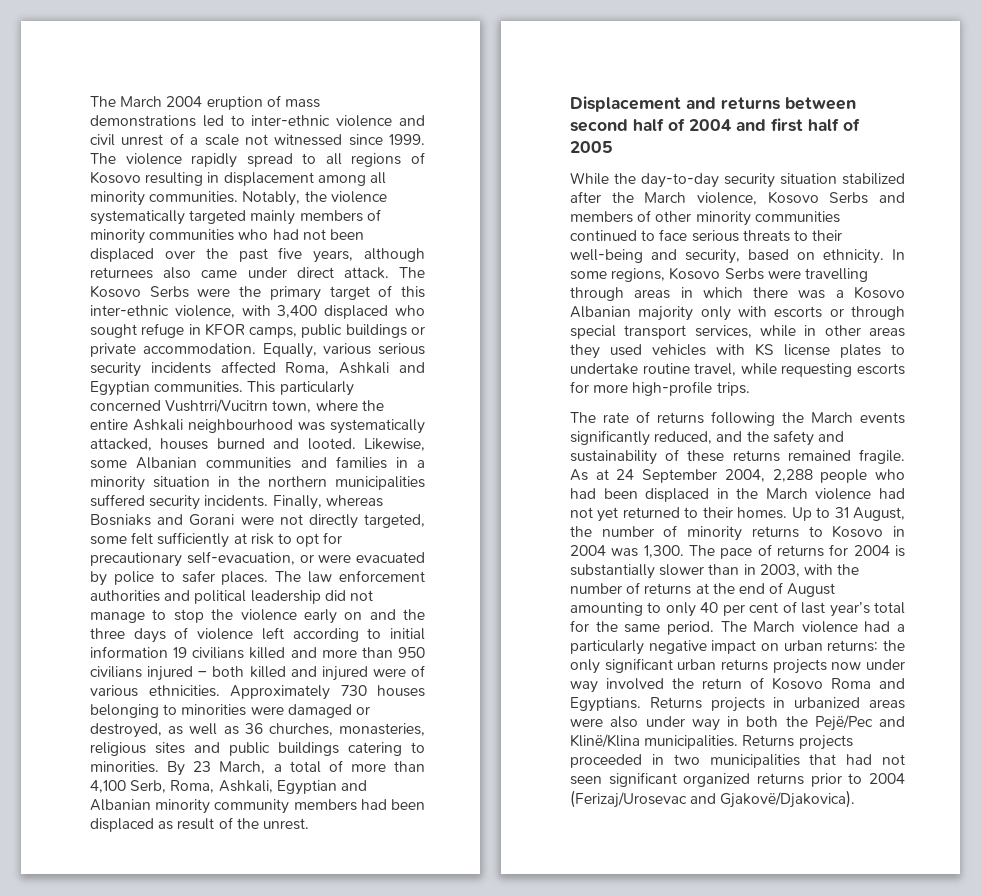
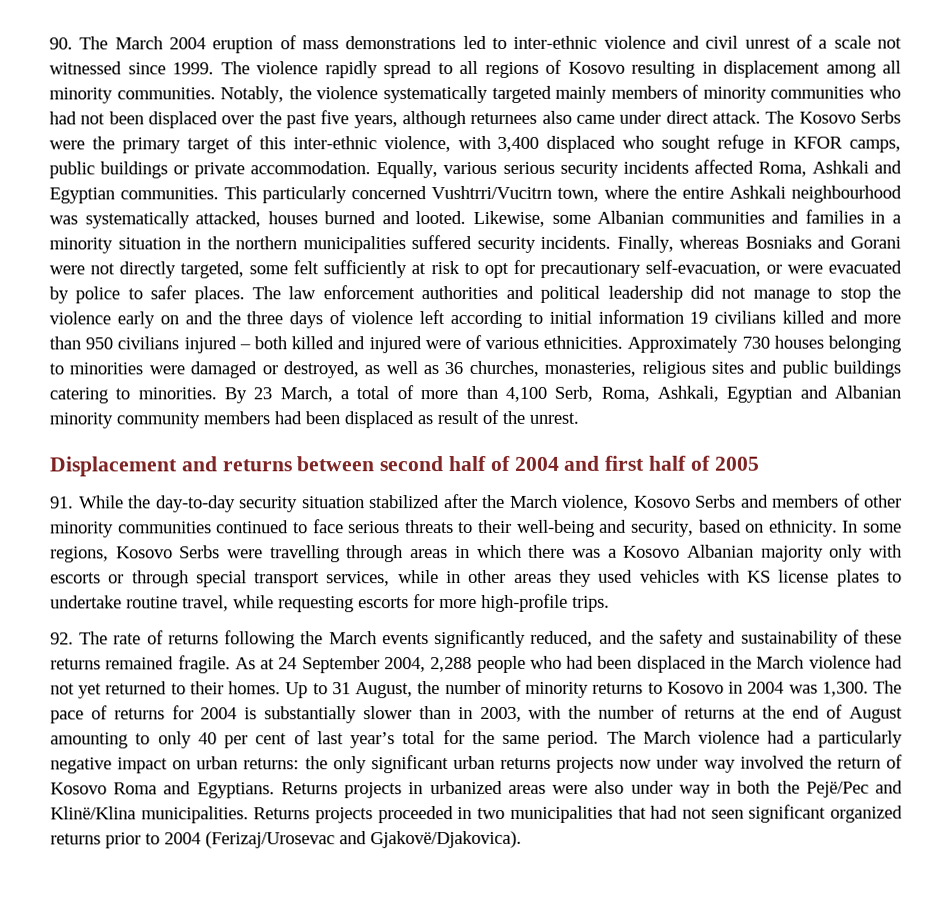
- The March 2004 eruption of mass demonstrations led to inter-ethnic violence and civil unrest of a scale not witnessed since 1999.
+ 90. The March 2004 eruption of mass demonstrations led to inter-ethnic violence and civil unrest of a scale not witnessed since 1999.
- While the day-to-day security situation stabilized after the March violence, Kosovo Serbs and members of other minority communities continued to face serious threats to their well-being and security, based on ethnicity.
+ 91. While the day-to-day security situation stabilized after the March violence, Kosovo Serbs and members of other minority communities continued to face serious threats to their well-being and security, based on ethnicity.
- The rate of returns following the March events significantly reduced, and the safety and sustainability of these returns remained fragile.
+ 92. The rate of returns following the March events significantly reduced, and the safety and sustainability of these returns remained fragile.

